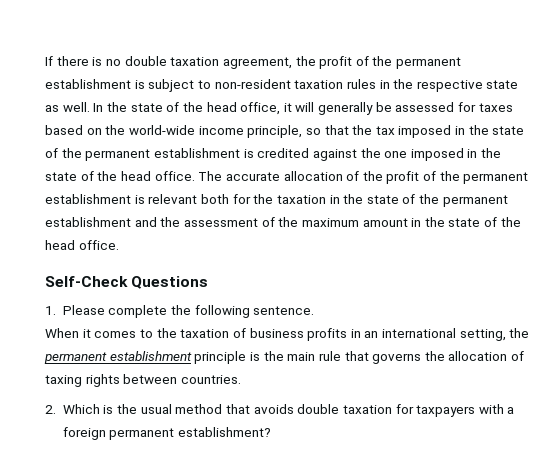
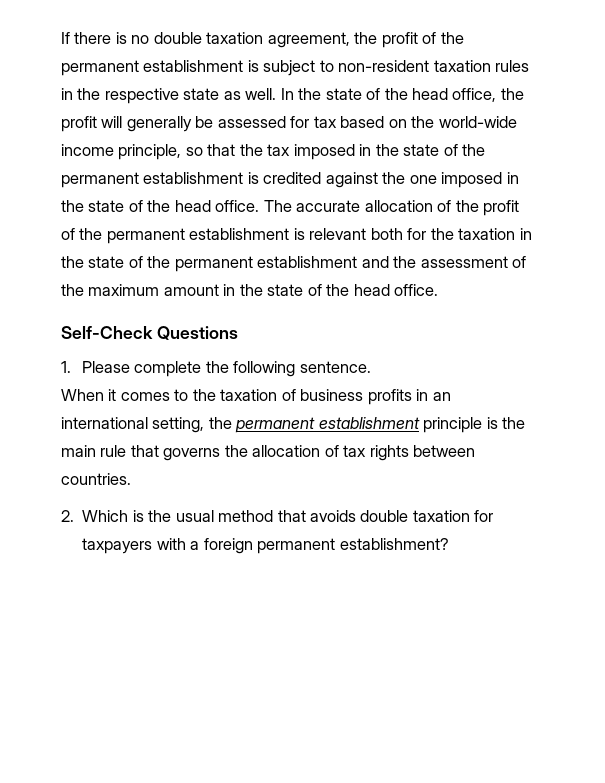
- In the state of the head office, it will generally be assessed for taxes based on the world-wide income principle, so that the tax imposed in the state of the permanent establishment is credited against the one imposed in the state of the head office.
+ In the state of the head office, the profit will generally be assessed for tax based on the world-wide income principle, so that the tax imposed in the state of the permanent establishment is credited against the one imposed in the state of the head office.
- When it comes to the taxation of business profits in an international setting, the permanent establishment principle is the main rule that governs the allocation of taxing rights between countries.
+ When it comes to the taxation of business profits in an international setting, the permanent establishment principle is the main rule that governs the allocation of tax rights between countries.

